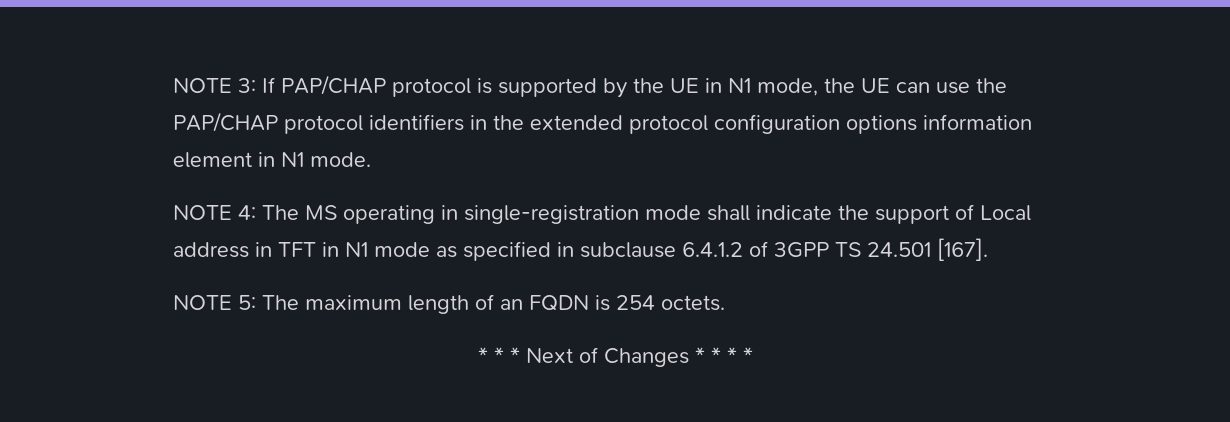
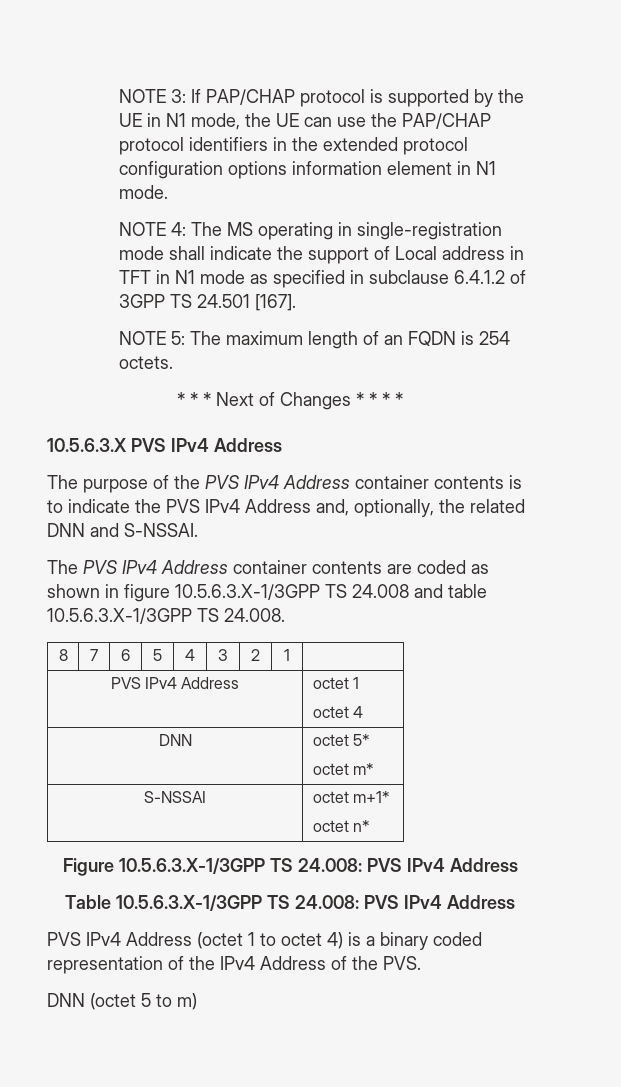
+ 10.5.6.3.X PVS IPv4 Address
+ The purpose of the PVS IPv4 Address container contents is to indicate the PVS IPv4 Address and, optionally, the related DNN and S-NSSAI.
+ The PVS IPv4 Address container contents are coded as shown in figure 10.5.6.3.X-1/3GPP TS 24.008 and table 10.5.6.3.X-1/3GPP TS 24.008.
+ 8 | 7 | 6 | 5 | 4 | 3 | 2 | 1 |
+ PVS IPv4 Address | octet 1
+ octet 4
+ DNN | octet 5*
+ octet m*
+ S-NSSAI | octet m+1*
+ octet n*
+ Figure 10.5.6.3.X-1/3GPP TS 24.008: PVS IPv4 Address
+ Table 10.5.6.3.X-1/3GPP TS 24.008: PVS IPv4 Address
+ PVS IPv4 Address (octet 1 to octet 4) is a binary coded representation of the IPv4 Address of the PVS.
+ DNN (octet 5 to m)

